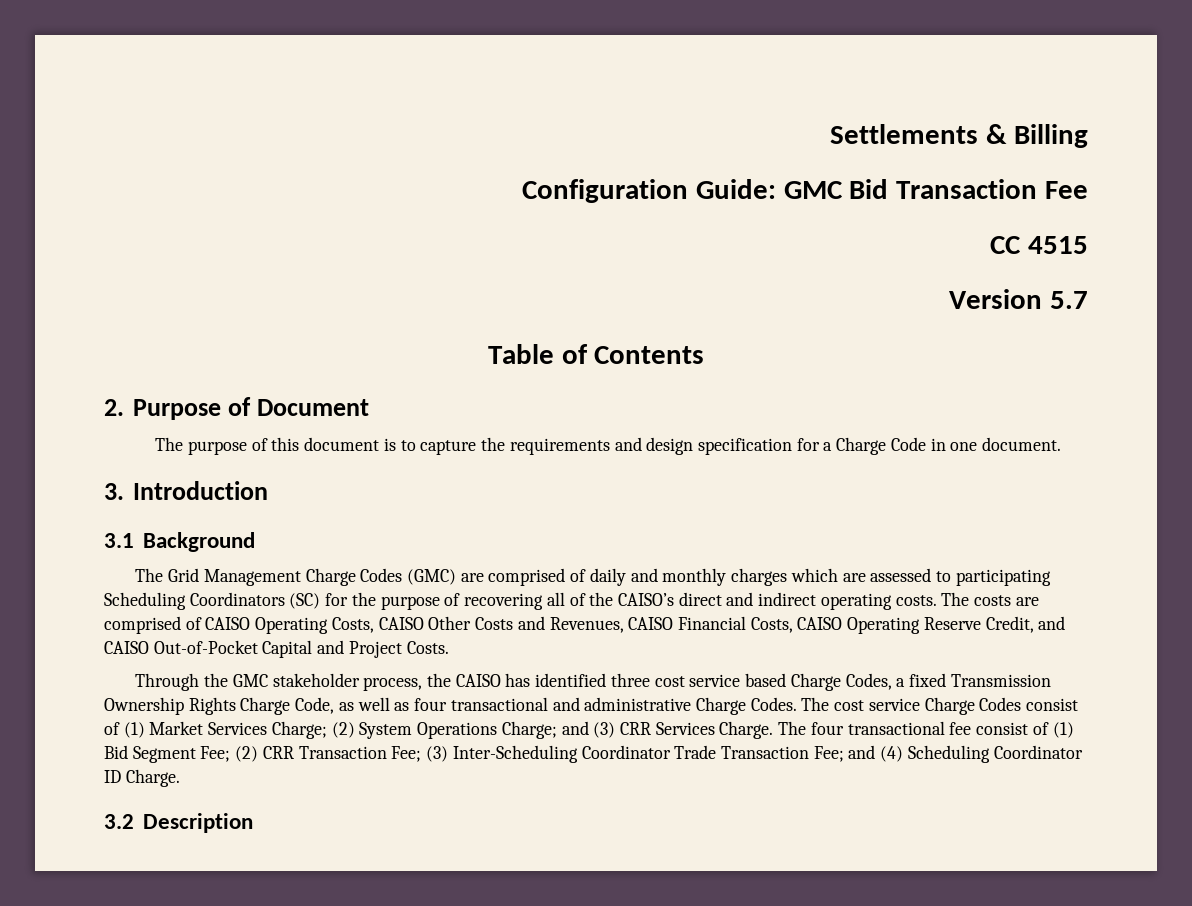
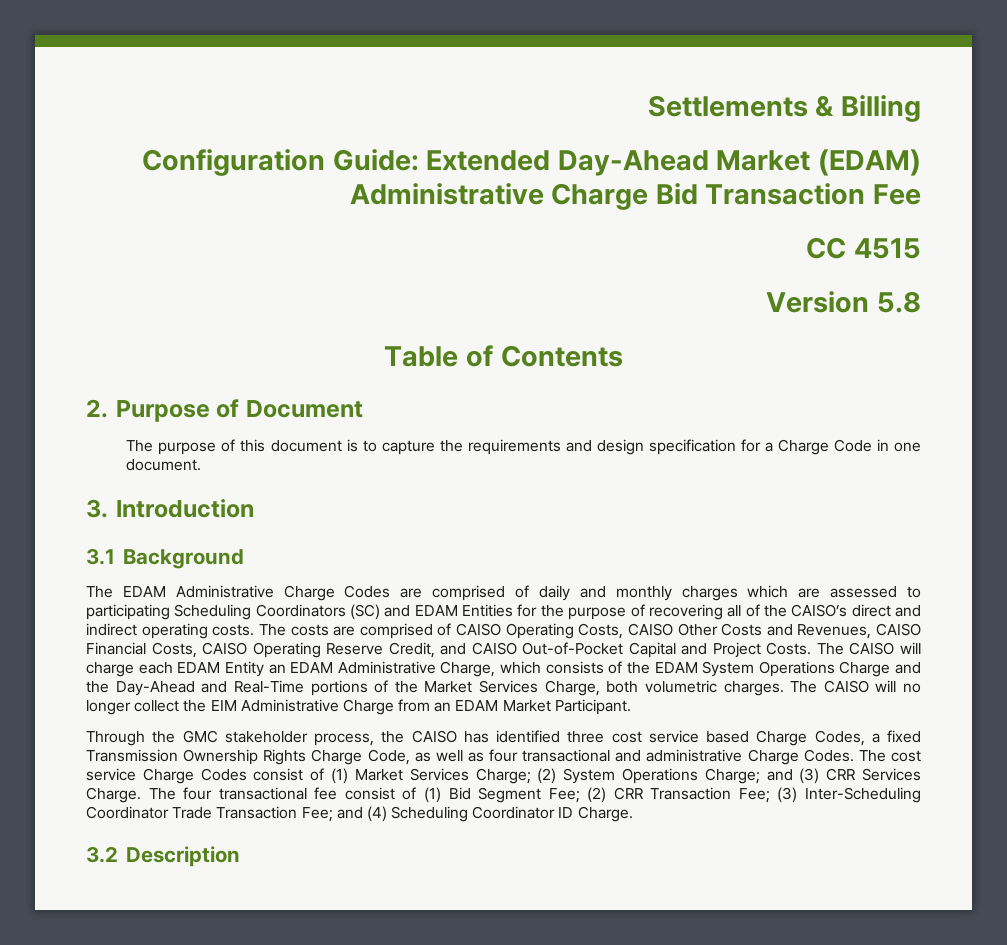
- Configuration Guide: GMC Bid Transaction Fee
+ Configuration Guide: Extended Day-Ahead Market (EDAM) Administrative Charge Bid Transaction Fee
- Version 5.7
+ Version 5.8
- The Grid Management Charge Codes (GMC) are comprised of daily and monthly charges which are assessed to participating Scheduling Coordinators (SC) for the purpose of recovering all of the CAISO’s direct and indirect operating costs.
+ The EDAM Administrative Charge Codes are comprised of daily and monthly charges which are assessed to participating Scheduling Coordinators (SC) and EDAM Entities for the purpose of recovering all of the CAISO’s direct and indirect operating costs.
+ The CAISO will charge each EDAM Entity an EDAM Administrative Charge, which consists of the EDAM System Operations Charge and the Day-Ahead and Real-Time portions of the Market Services Charge, both volumetric charges. The CAISO will no longer collect the EIM Administrative Charge from an EDAM Market Participant.

